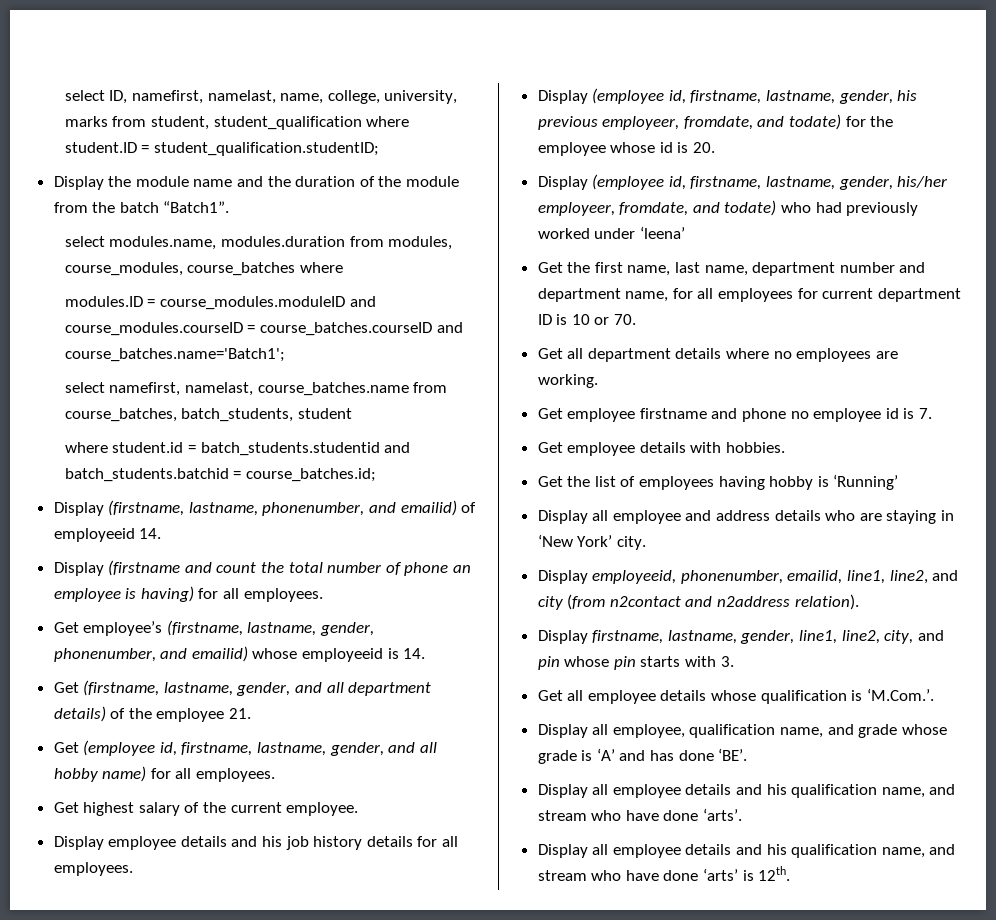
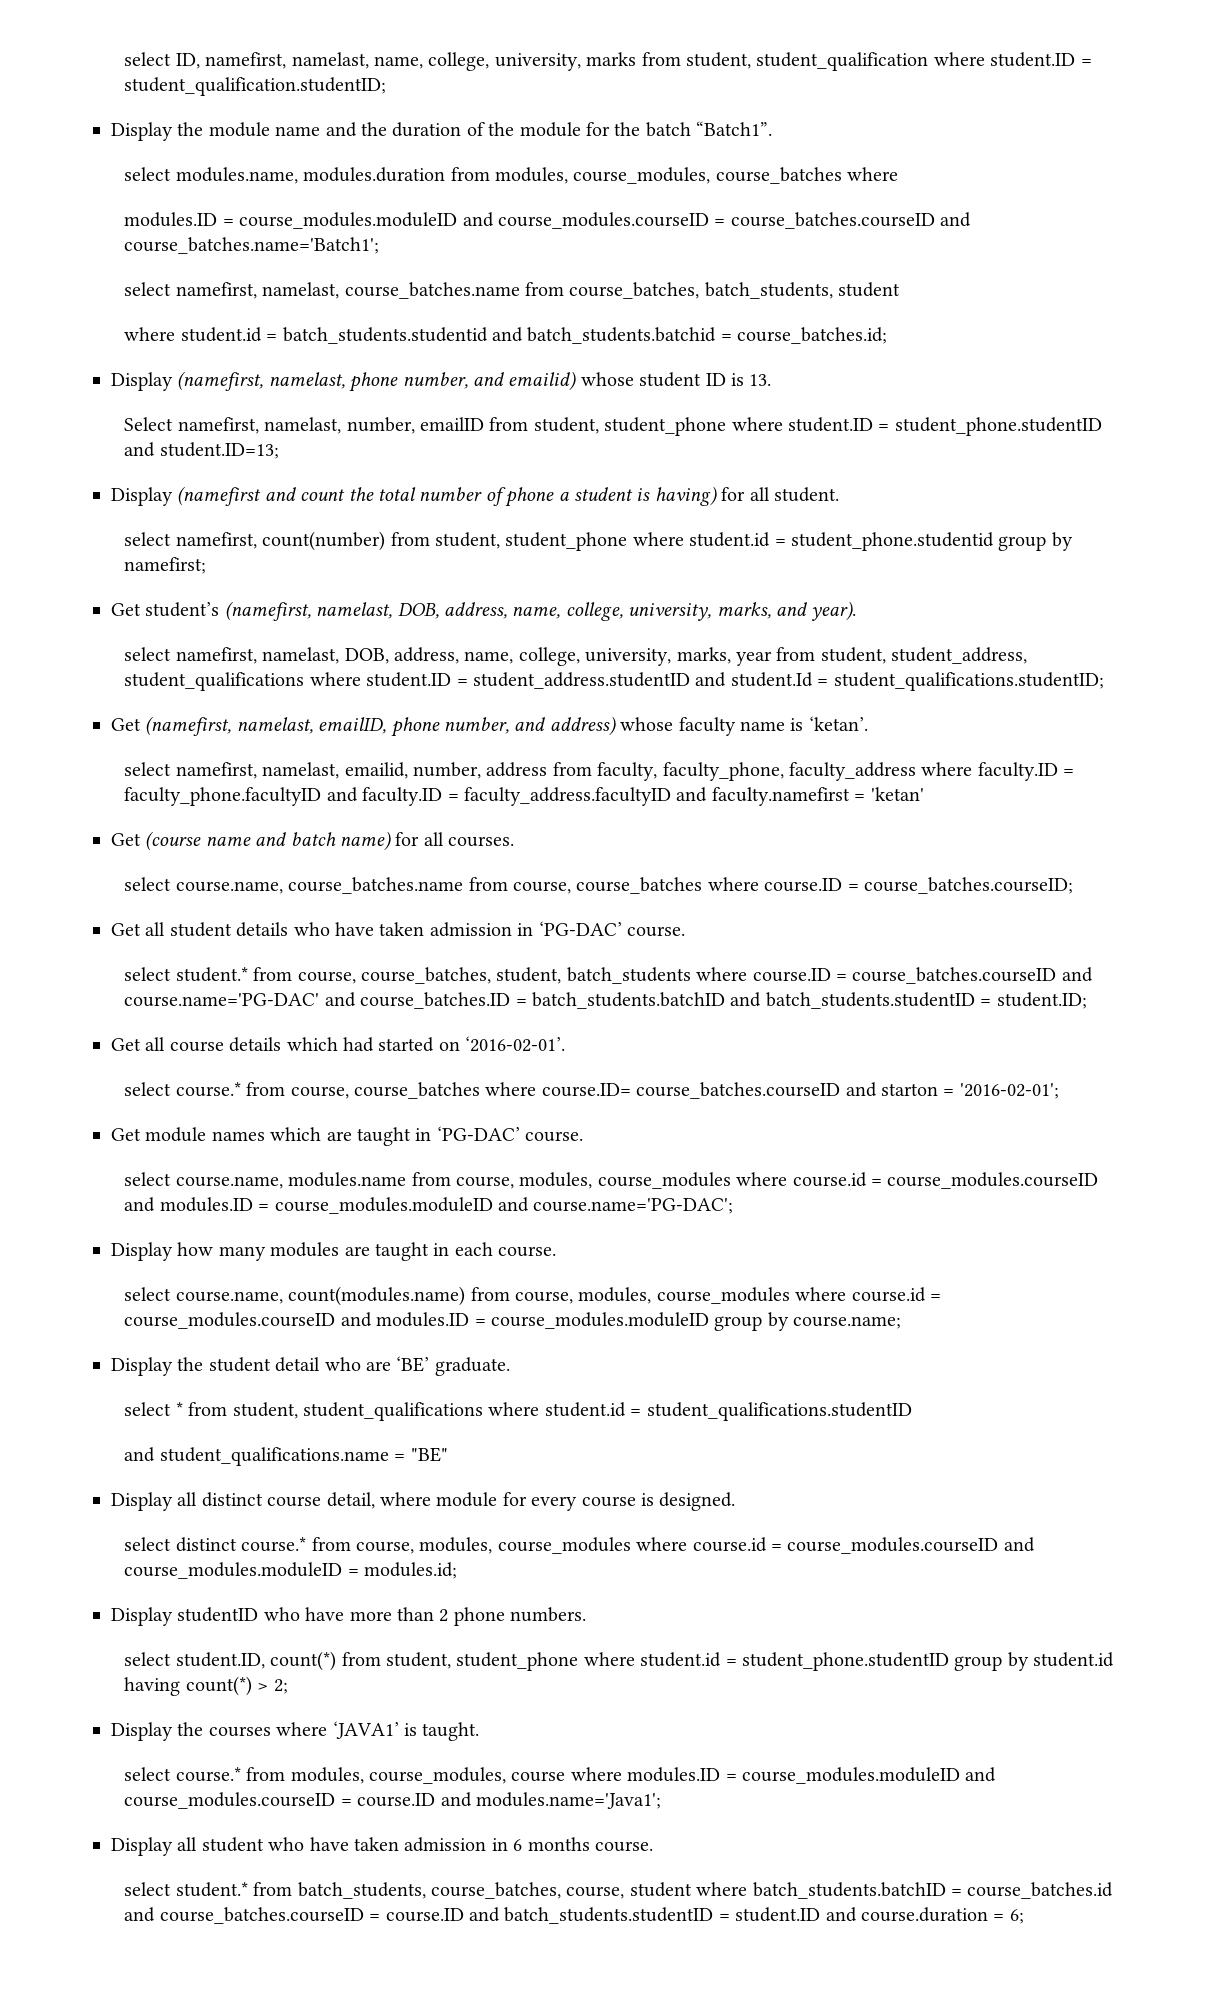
- Display the module name and the duration of the module from the batch “Batch1”.
+ Display the module name and the duration of the module for the batch “Batch1”.
- Display (firstname, lastname, phonenumber, and emailid) of employeeid 14.
- Display (firstname and count the total number of phone an employee is having) for all employees.
- Get employee’s (firstname, lastname, gender, phonenumber, and emailid) whose employeeid is 14.
- Get (firstname, lastname, gender, and all department details) of the employee 21.
- Get (employee id, firstname, lastname, gender, and all hobby name) for all employees.
- Get highest salary of the current employee.
- Display employee details and his job history details for all employees.
- Display (employee id, firstname, lastname, gender, his previous employeer, fromdate, and todate) for the employee whose id is 20.
- Display (employee id, firstname, lastname, gender, his/her employeer, fromdate, and todate) who had previously worked under ‘leena’
- Get the first name, last name, department number and department name, for all employees for current department ID is 10 or 70.
- Get all department details where no employees are working.
- Get employee firstname and phone no employee id is 7.
- Get employee details with hobbies.
- Get the list of employees having hobby is ‘Running’
- Display all employee and address details who are staying in ‘New York’ city.
- Display employeeid, phonenumber, emailid, line1, line2, and city (from n2contact and n2address relation).
- Display firstname, lastname, gender, line1, line2, city, and pin whose pin starts with 3.
- Get all employee details whose qualification is ‘M.Com.’.
- Display all employee, qualification name, and grade whose grade is ‘A’ and has done ‘BE’.
- Display all employee details and his qualification name, and stream who have done ‘arts’.
- Display all employee details and his qualification name, and stream who have done ‘arts’ is 12th.
+ Display (namefirst, namelast, phone number, and emailid) whose student ID is 13.
+ Select namefirst, namelast, number, emailID from student, student_phone where student.ID = student_phone.studentID and student.ID=13;
+ Display (namefirst and count the total number of phone a student is having) for all student.
+ select namefirst, count(number) from student, student_phone where student.id = student_phone.studentid group by namefirst;
+ Get student’s (namefirst, namelast, DOB, address, name, college, university, marks, and year).
+ select namefirst, namelast, DOB, address, name, college, university, marks, year from student, student_address, student_qualifications where student.ID = student_address.studentID and student.Id = student_qualifications.studentID;
+ Get (namefirst, namelast, emailID, phone number, and address) whose faculty name is ‘ketan’.
+ select namefirst, namelast, emailid, number, address from faculty, faculty_phone, faculty_address where faculty.ID = faculty_phone.facultyID and faculty.ID = faculty_address.facultyID and faculty.namefirst = 'ketan'
+ Get (course name and batch name) for all courses.
+ select course.name, course_batches.name from course, course_batches where course.ID = course_batches.courseID;
+ Get all student details who have taken admission in ‘PG-DAC’ course.
+ select student.* from course, course_batches, student, batch_students where course.ID = course_batches.courseID and course.name='PG-DAC' and course_batches.ID = batch_students.batchID and batch_students.studentID = student.ID;
+ Get all course details which had started on ‘2016-02-01’.
+ select course.* from course, course_batches where course.ID= course_batches.courseID and starton = '2016-02-01';
+ Get module names which are taught in ‘PG-DAC’ course.
+ select course.name, modules.name from course, modules, course_modules where course.id = course_modules.courseID and modules.ID = course_modules.moduleID and course.name='PG-DAC';
+ Display how many modules are taught in each course.
+ select course.name, count(modules.name) from course, modules, course_modules where course.id = course_modules.courseID and modules.ID = course_modules.moduleID group by course.name;
+ Display the student detail who are ‘BE’ graduate.
+ select * from student, student_qualifications where student.id = student_qualifications.studentID
+ and student_qualifications.name = "BE"
+ Display all distinct course detail, where module for every course is designed.
+ select distinct course.* from course, modules, course_modules where course.id = course_modules.courseID and course_modules.moduleID = modules.id;
+ Display studentID who have more than 2 phone numbers.
+ select student.ID, count(*) from student, student_phone where student.id = student_phone.studentID group by student.id having count(*) > 2;
+ Display the courses where ‘JAVA1’ is taught.
+ select course.* from modules, course_modules, course where modules.ID = course_modules.moduleID and course_modules.courseID = course.ID and modules.name='Java1';
+ Display all student who have taken admission in 6 months course.
+ select student.* from batch_students, course_batches, course, student where batch_students.batchID = course_batches.id and course_batches.courseID = course.ID and batch_students.studentID = student.ID and course.duration = 6;

